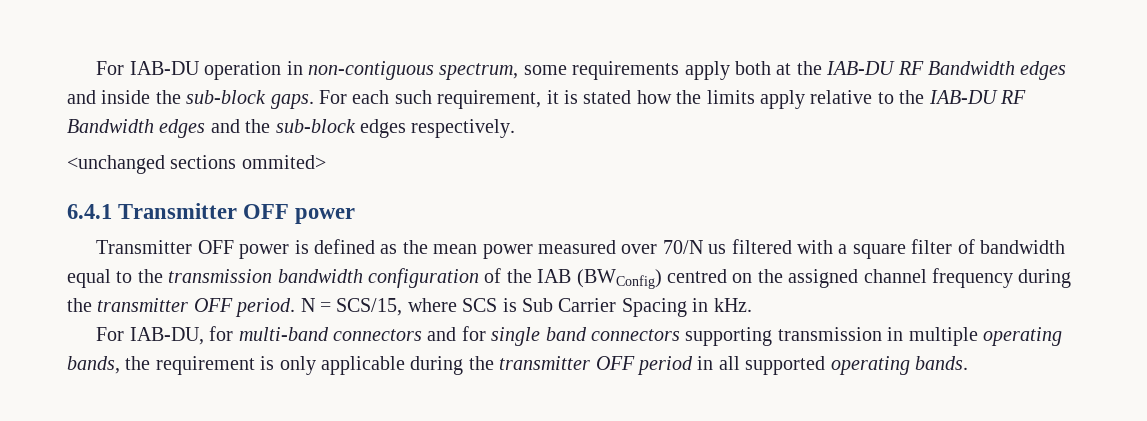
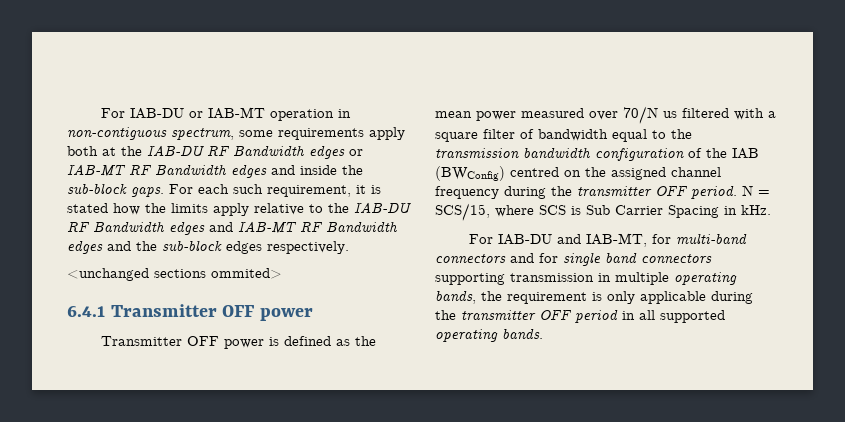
- For IAB-DU operation in non-contiguous spectrum, some requirements apply both at the IAB-DU RF Bandwidth edges and inside the sub-block gaps.
+ For IAB-DU or IAB-MT operation in non-contiguous spectrum, some requirements apply both at the IAB-DU RF Bandwidth edges or IAB-MT RF Bandwidth edges and inside the sub-block gaps.
- For each such requirement, it is stated how the limits apply relative to the IAB-DU RF Bandwidth edges and the sub-block edges respectively.
+ For each such requirement, it is stated how the limits apply relative to the IAB-DU RF Bandwidth edges and IAB-MT RF Bandwidth edges and the sub-block edges respectively.
- For IAB-DU, for multi-band connectors and for single band connectors supporting transmission in multiple operating bands, the requirement is only applicable during the transmitter OFF period in all supported operating bands.
+ For IAB-DU and IAB-MT, for multi-band connectors and for single band connectors supporting transmission in multiple operating bands, the requirement is only applicable during the transmitter OFF period in all supported operating bands.

